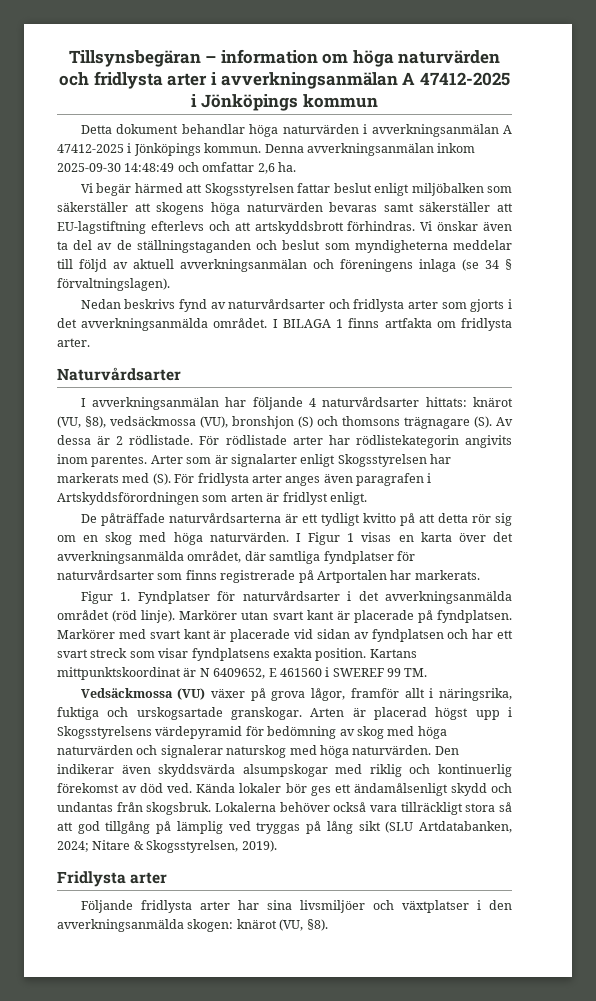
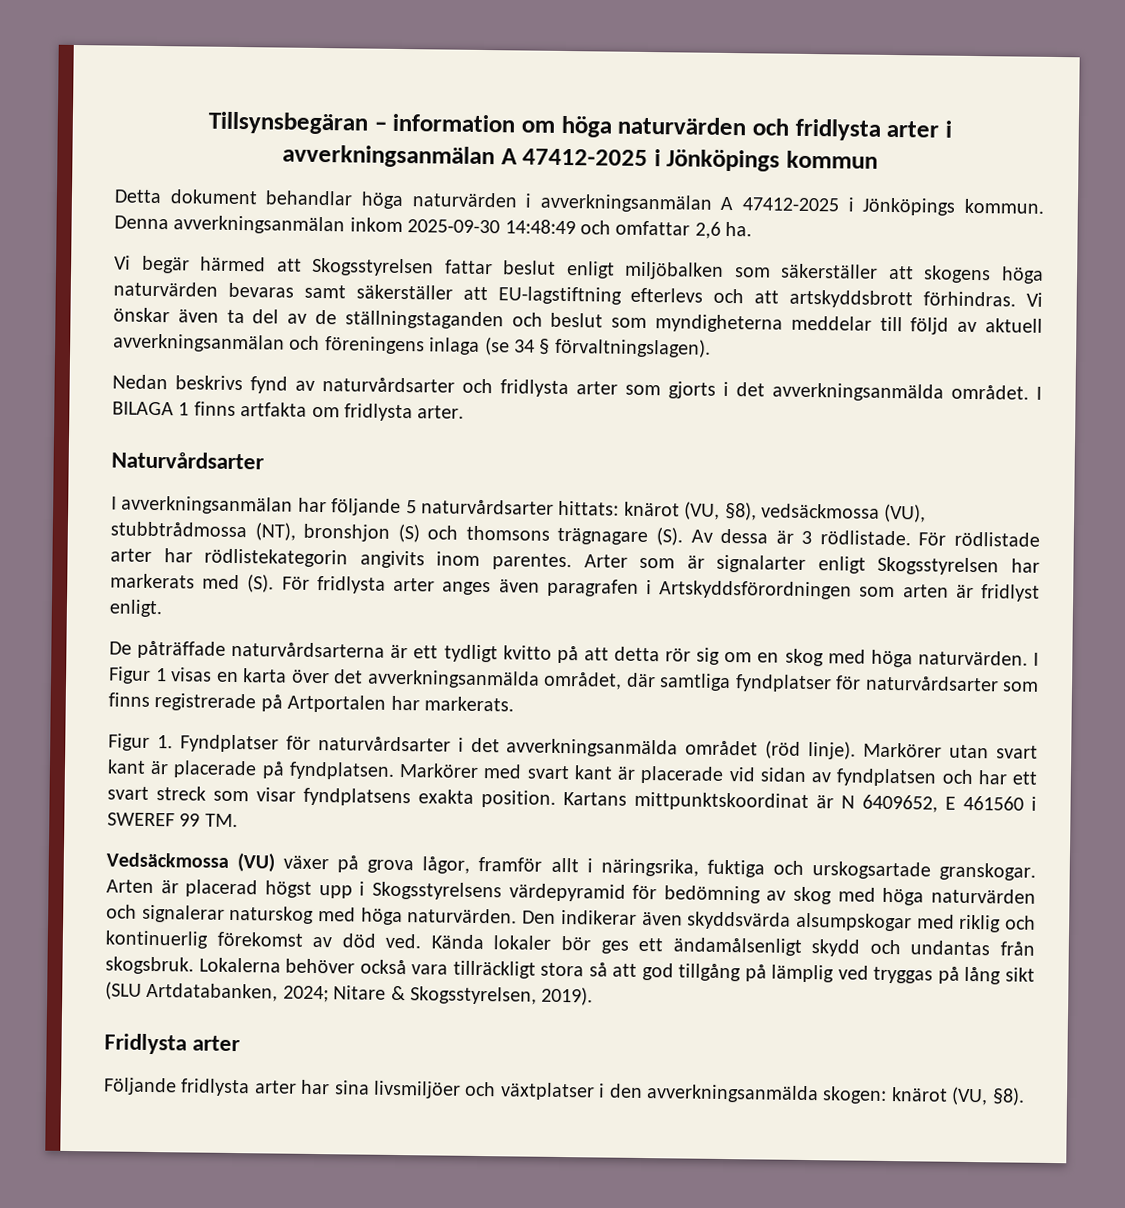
- I avverkningsanmälan har följande 4 naturvårdsarter hittats: knärot (VU, §8), vedsäckmossa (VU), bronshjon (S) och thomsons trägnagare (S). Av dessa är 2 rödlistade.
+ I avverkningsanmälan har följande 5 naturvårdsarter hittats: knärot (VU, §8), vedsäckmossa (VU), stubbtrådmossa (NT), bronshjon (S) och thomsons trägnagare (S). Av dessa är 3 rödlistade.

